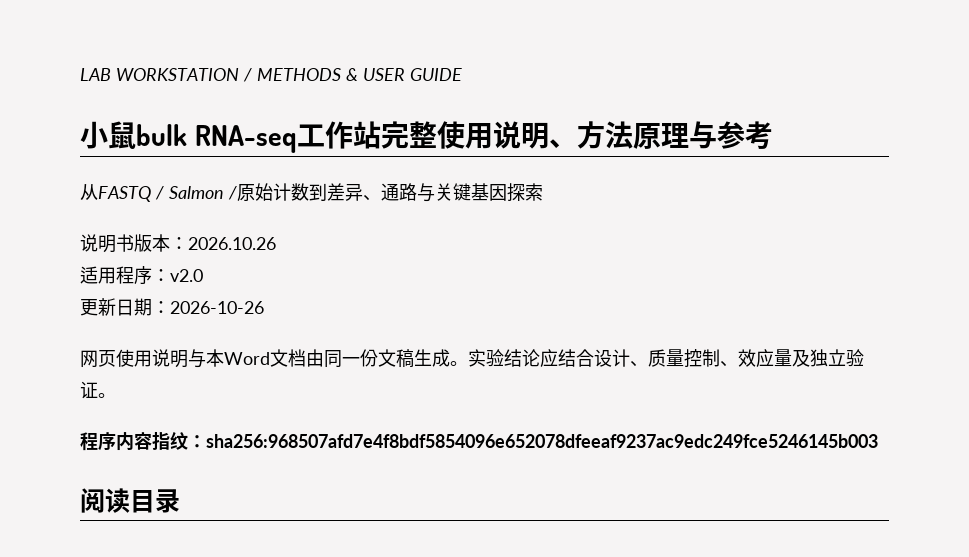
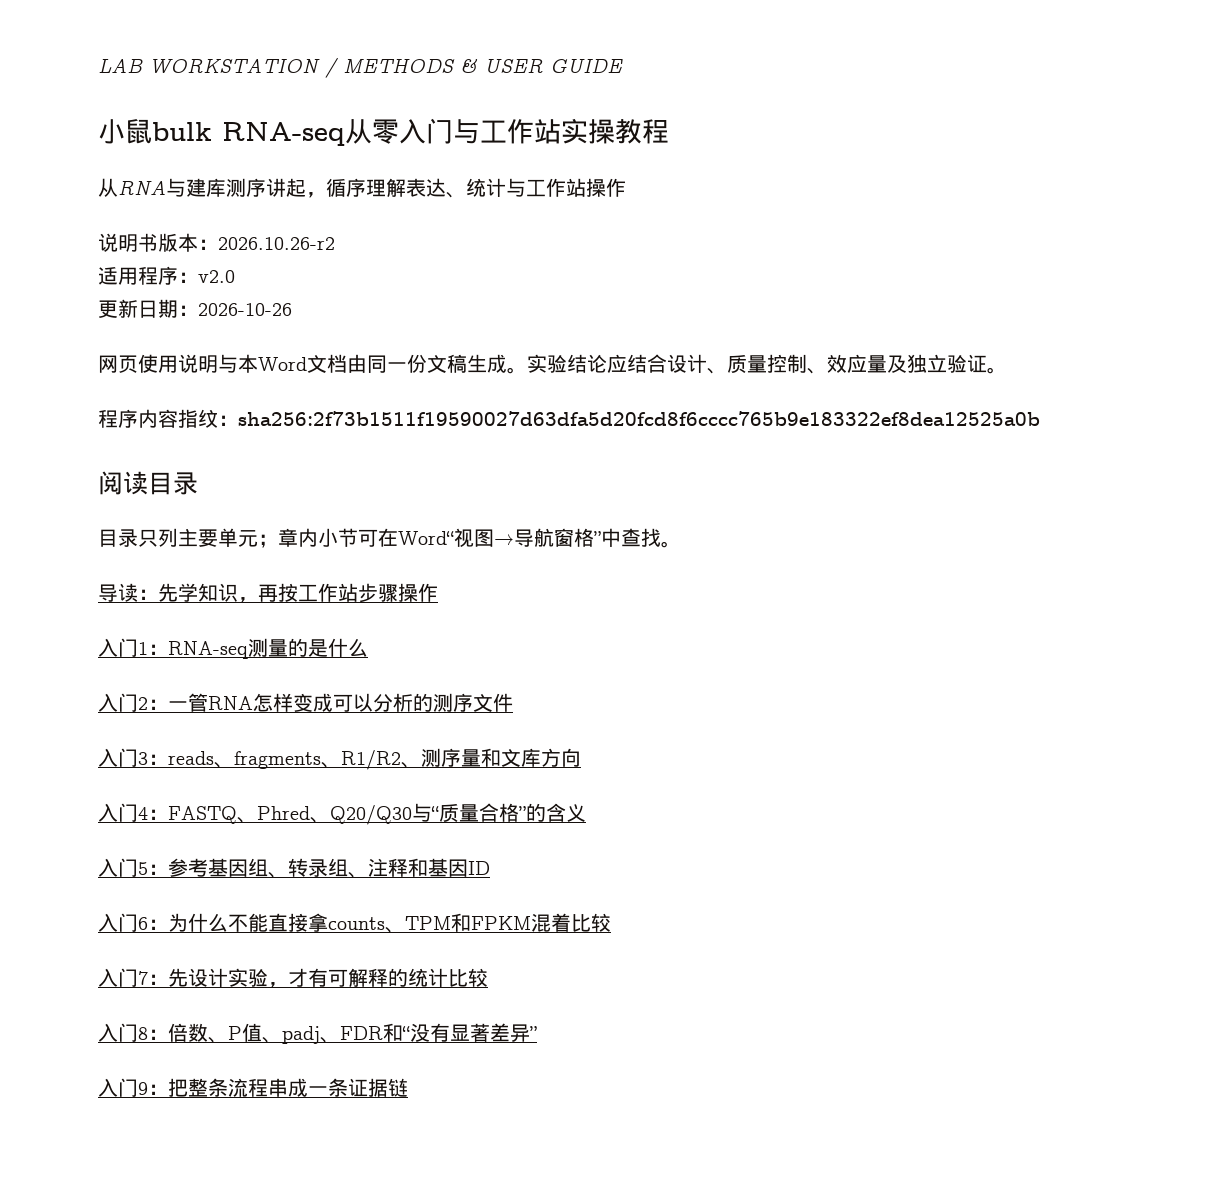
- 小鼠bulk RNA-seq工作站完整使用说明、方法原理与参考
- 从FASTQ / Salmon /原始计数到差异、通路与关键基因探索
+ 小鼠bulk RNA-seq从零入门与工作站实操教程
+ 从RNA与建库测序讲起，循序理解表达、统计与工作站操作
- 说明书版本：2026.10.26
+ 说明书版本：2026.10.26-r2
- 程序内容指纹：sha256:968507afd7e4f8bdf5854096e652078dfeeaf9237ac9edc249fce5246145b003
+ 程序内容指纹：sha256:2f73b1511f19590027d63dfa5d20fcd8f6cccc765b9e183322ef8dea12525a0b
+ 目录只列主要单元；章内小节可在Word“视图→导航窗格”中查找。
+ 导读：先学知识，再按工作站步骤操作
+ 入门1：RNA-seq测量的是什么
+ 入门2：一管RNA怎样变成可以分析的测序文件
+ 入门3：reads、fragments、R1/R2、测序量和文库方向
+ 入门4：FASTQ、Phred、Q20/Q30与“质量合格”的含义
+ 入门5：参考基因组、转录组、注释和基因ID
+ 入门6：为什么不能直接拿counts、TPM和FPKM混着比较
+ 入门7：先设计实验，才有可解释的统计比较
+ 入门8：倍数、P值、padj、FDR和“没有显著差异”
+ 入门9：把整条流程串成一条证据链

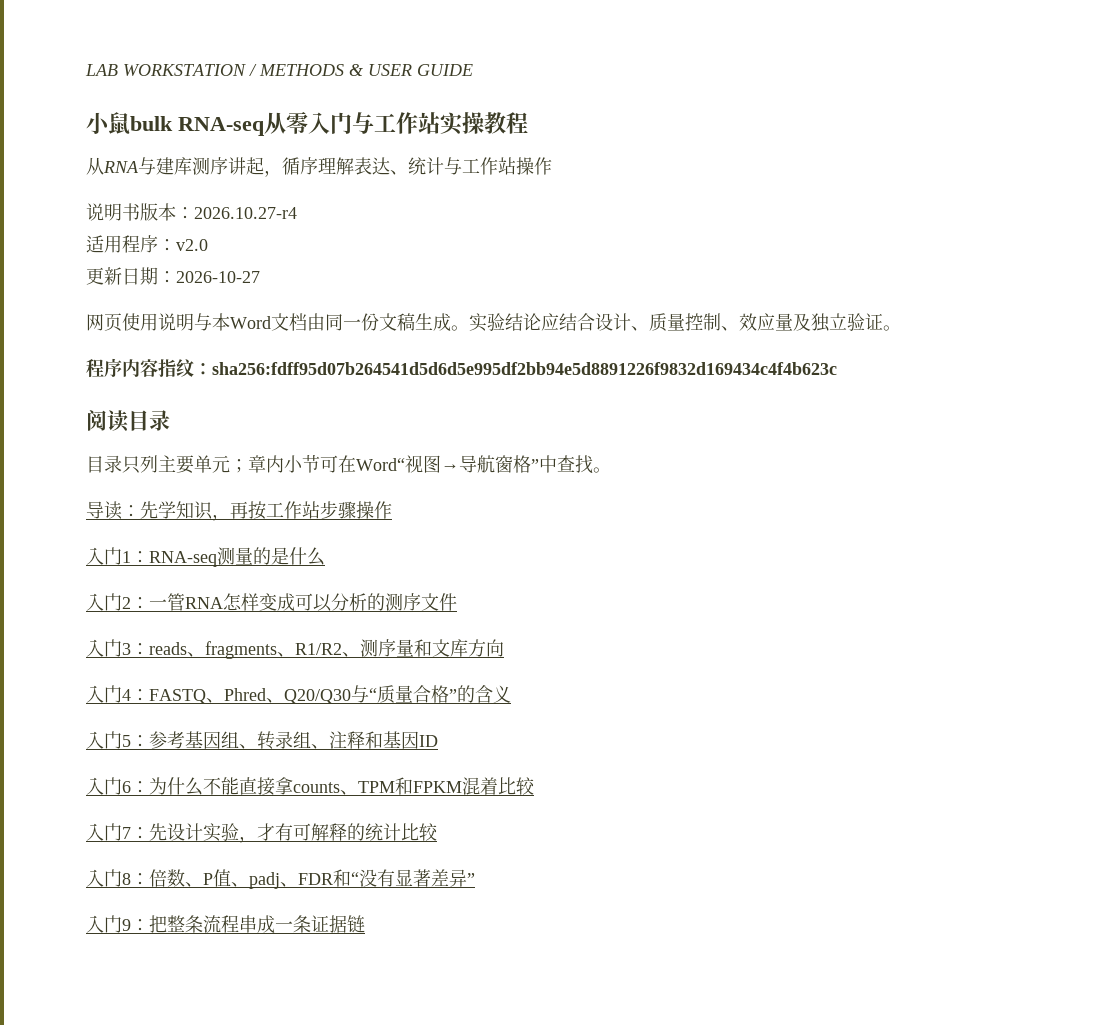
- 说明书版本：2026.10.26-r2
+ 说明书版本：2026.10.27-r4
- 更新日期：2026-10-26
+ 更新日期：2026-10-27
- 程序内容指纹：sha256:2f73b1511f19590027d63dfa5d20fcd8f6cccc765b9e183322ef8dea12525a0b
+ 程序内容指纹：sha256:fdff95d07b264541d5d6d5e995df2bb94e5d8891226f9832d169434c4f4b623c

